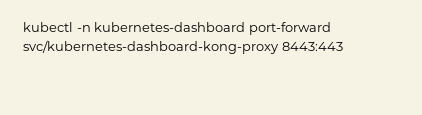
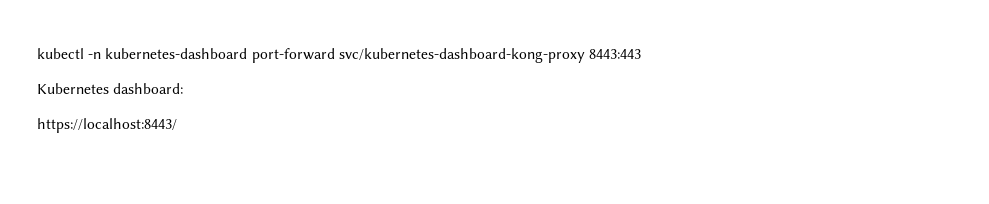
+ Kubernetes dashboard:
+ https://localhost:8443/

